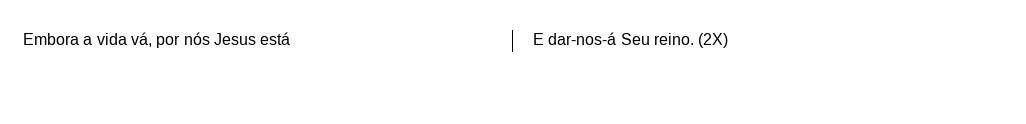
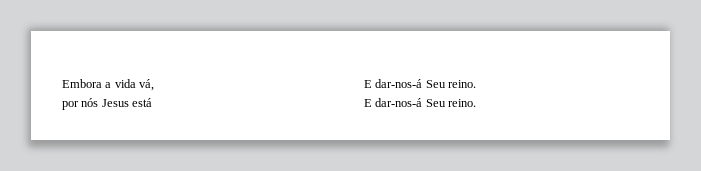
- Embora a vida vá, por nós Jesus está
- E dar-nos-á Seu reino. (2X)
+ Embora a vida vá,
+ por nós Jesus está
+ E dar-nos-á Seu reino.
+ E dar-nos-á Seu reino.

